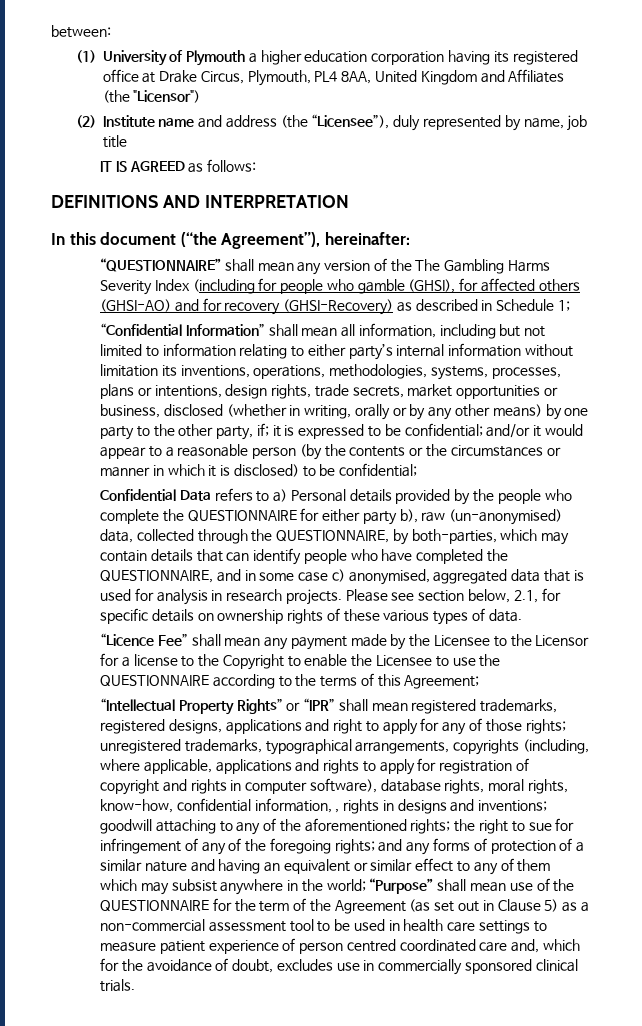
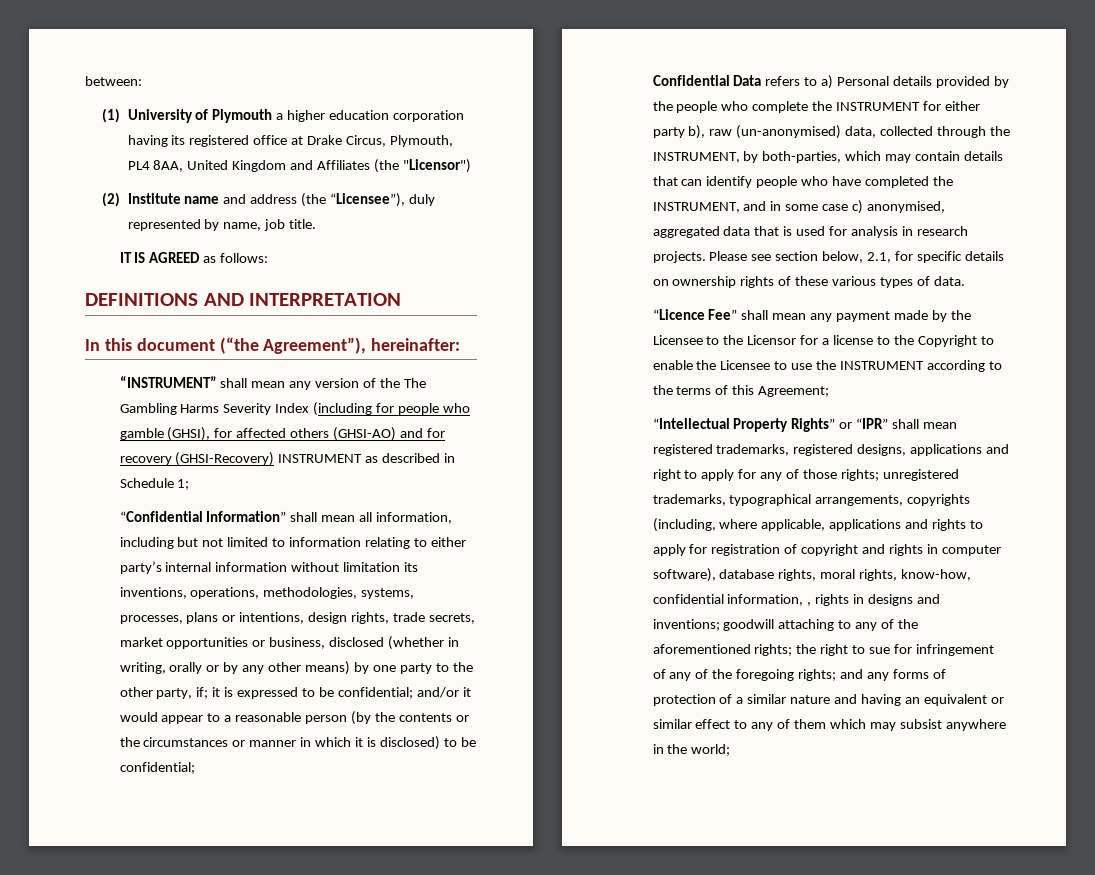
- (2) Institute name and address (the “Licensee”), duly represented by name, job title
+ (2) Institute name and address (the “Licensee”), duly represented by name, job title.
- “QUESTIONNAIRE” shall mean any version of the The Gambling Harms Severity Index (including for people who gamble (GHSI), for affected others (GHSI-AO) and for recovery (GHSI-Recovery) as described in Schedule 1;
+ “INSTRUMENT” shall mean any version of the The Gambling Harms Severity Index (including for people who gamble (GHSI), for affected others (GHSI-AO) and for recovery (GHSI-Recovery) INSTRUMENT as described in Schedule 1;
- Confidential Data refers to a) Personal details provided by the people who complete the QUESTIONNAIRE for either party b), raw (un-anonymised) data, collected through the QUESTIONNAIRE, by both-parties, which may contain details that can identify people who have completed the QUESTIONNAIRE, and in some case c) anonymised, aggregated data that is used for analysis in research projects.
+ Confidential Data refers to a) Personal details provided by the people who complete the INSTRUMENT for either party b), raw (un-anonymised) data, collected through the INSTRUMENT, by both-parties, which may contain details that can identify people who have completed the INSTRUMENT, and in some case c) anonymised, aggregated data that is used for analysis in research projects.
- “Licence Fee” shall mean any payment made by the Licensee to the Licensor for a license to the Copyright to enable the Licensee to use the QUESTIONNAIRE according to the terms of this Agreement;
+ “Licence Fee” shall mean any payment made by the Licensee to the Licensor for a license to the Copyright to enable the Licensee to use the INSTRUMENT according to the terms of this Agreement;
- “Purpose” shall mean use of the QUESTIONNAIRE for the term of the Agreement (as set out in Clause 5) as a non-commercial assessment tool to be used in health care settings to measure patient experience of person centred coordinated care and, which for the avoidance of doubt, excludes use in commercially sponsored clinical trials.

